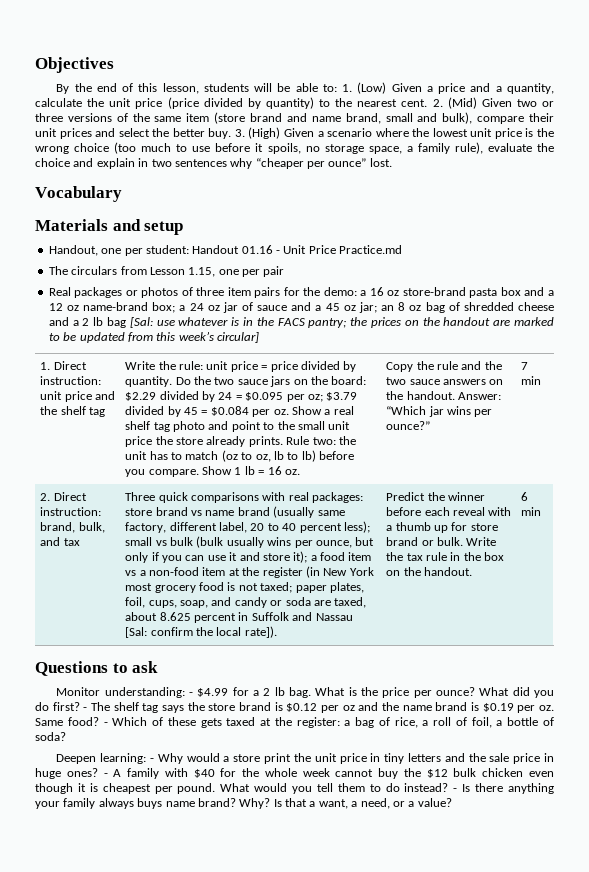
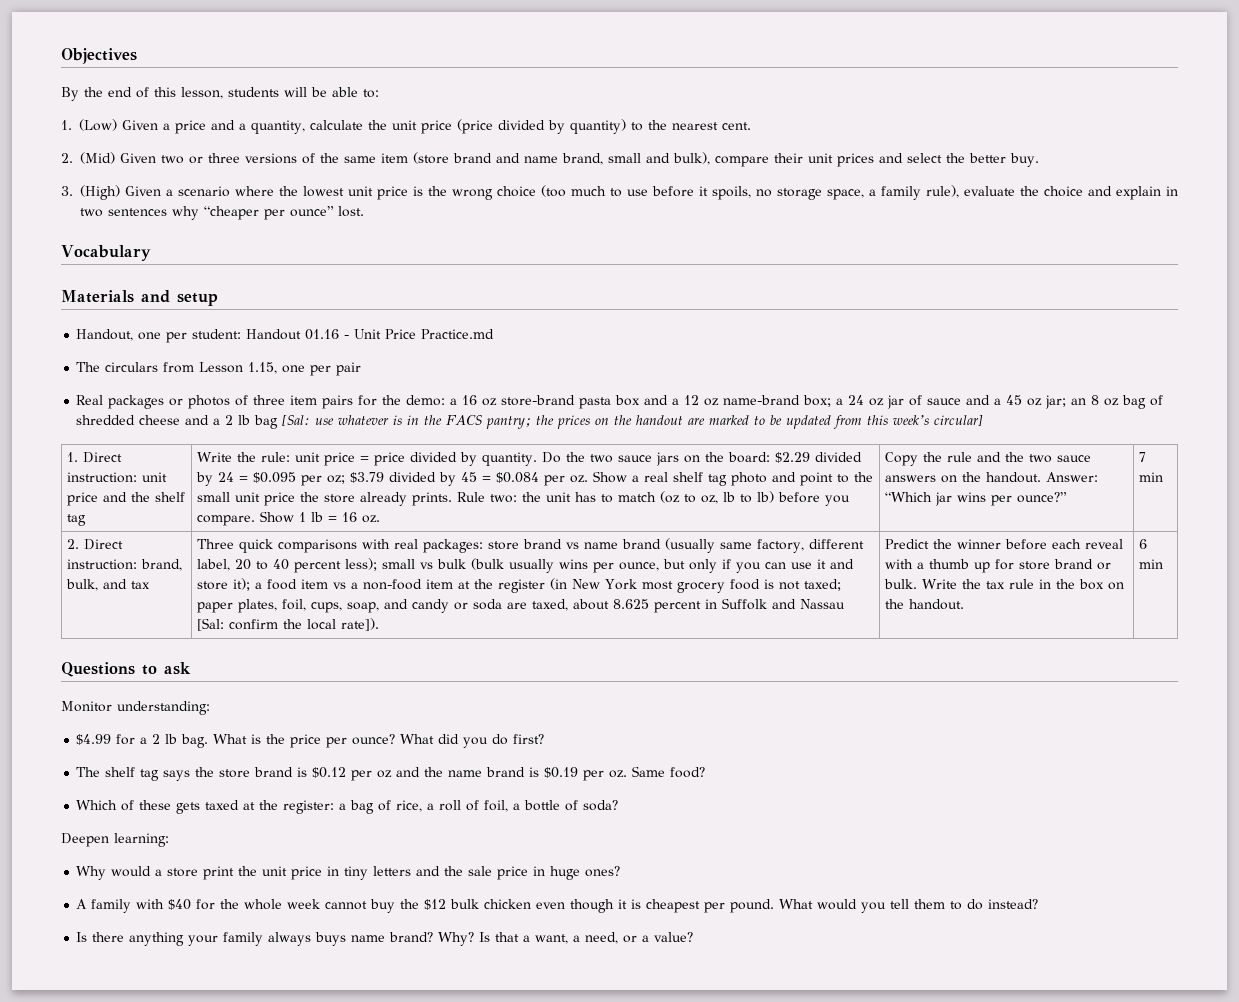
- By the end of this lesson, students will be able to: 1. (Low) Given a price and a quantity, calculate the unit price (price divided by quantity) to the nearest cent. 2. (Mid) Given two or three versions of the same item (store brand and name brand, small and bulk), compare their unit prices and select the better buy. 3. (High) Given a scenario where the lowest unit price is the wrong choice (too much to use before it spoils, no storage space, a family rule), evaluate the choice and explain in two sentences why “cheaper per ounce” lost.
+ By the end of this lesson, students will be able to:
+ 1. (Low) Given a price and a quantity, calculate the unit price (price divided by quantity) to the nearest cent.
+ 2. (Mid) Given two or three versions of the same item (store brand and name brand, small and bulk), compare their unit prices and select the better buy.
+ 3. (High) Given a scenario where the lowest unit price is the wrong choice (too much to use before it spoils, no storage space, a family rule), evaluate the choice and explain in two sentences why “cheaper per ounce” lost.
- Monitor understanding: - $4.99 for a 2 lb bag.
+ Monitor understanding:
+ $4.99 for a 2 lb bag.
- What did you do first? - The shelf tag says the store brand is $0.12 per oz and the name brand is $0.19 per oz.
+ What did you do first?
+ The shelf tag says the store brand is $0.12 per oz and the name brand is $0.19 per oz.
- Same food? - Which of these gets taxed at the register: a bag of rice, a roll of foil, a bottle of soda?
+ Same food?
+ Which of these gets taxed at the register: a bag of rice, a roll of foil, a bottle of soda?
- Deepen learning: - Why would a store print the unit price in tiny letters and the sale price in huge ones? - A family with $40 for the whole week cannot buy the $12 bulk chicken even though it is cheapest per pound.
+ Deepen learning:
+ Why would a store print the unit price in tiny letters and the sale price in huge ones?
+ A family with $40 for the whole week cannot buy the $12 bulk chicken even though it is cheapest per pound.
- What would you tell them to do instead? - Is there anything your family always buys name brand?
+ What would you tell them to do instead?
+ Is there anything your family always buys name brand?

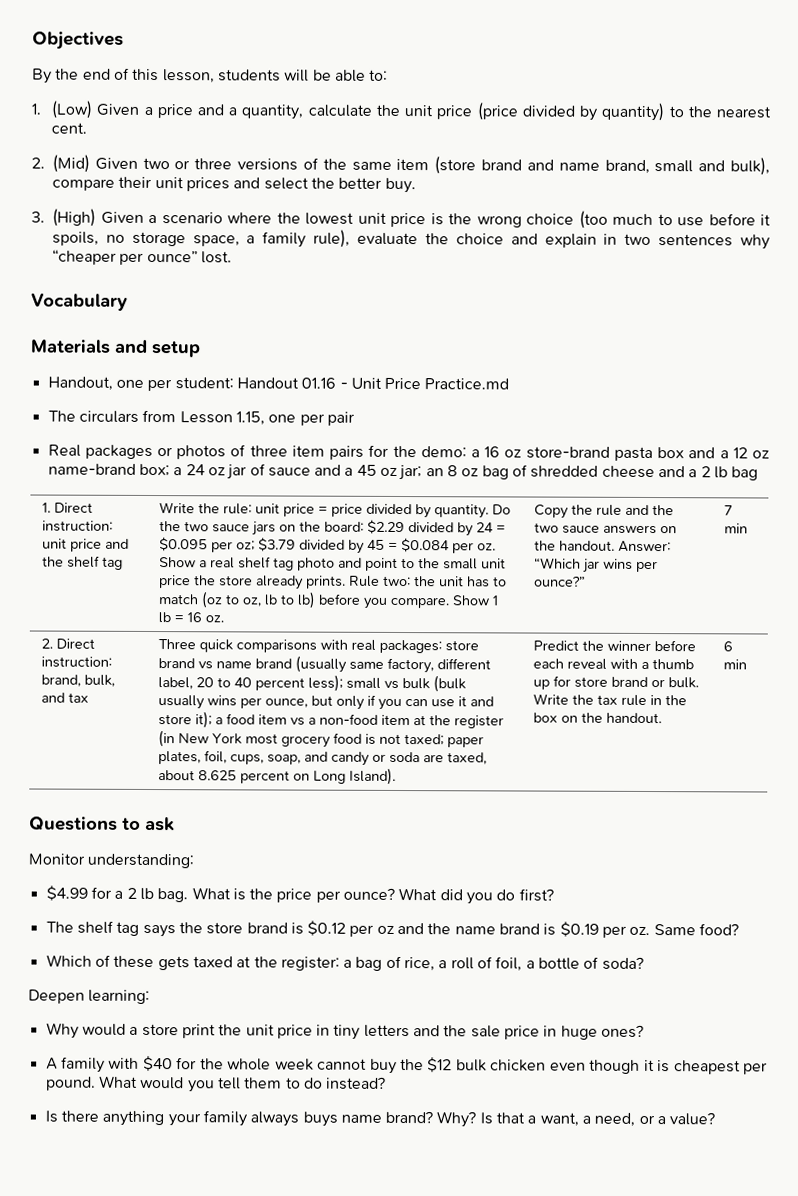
- Real packages or photos of three item pairs for the demo: a 16 oz store-brand pasta box and a 12 oz name-brand box; a 24 oz jar of sauce and a 45 oz jar; an 8 oz bag of shredded cheese and a 2 lb bag [Sal: use whatever is in the FACS pantry; the prices on the handout are marked to be updated from this week’s circular]
+ Real packages or photos of three item pairs for the demo: a 16 oz store-brand pasta box and a 12 oz name-brand box; a 24 oz jar of sauce and a 45 oz jar; an 8 oz bag of shredded cheese and a 2 lb bag
- paper plates, foil, cups, soap, and candy or soda are taxed, about 8.625 percent in Suffolk and Nassau [Sal: confirm the local rate]).
+ paper plates, foil, cups, soap, and candy or soda are taxed, about 8.625 percent on Long Island).

